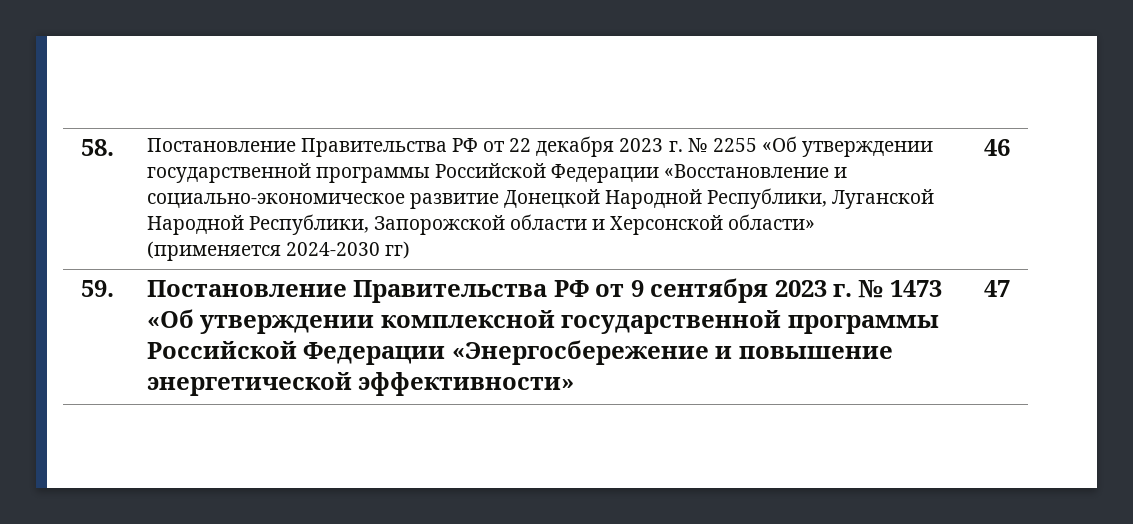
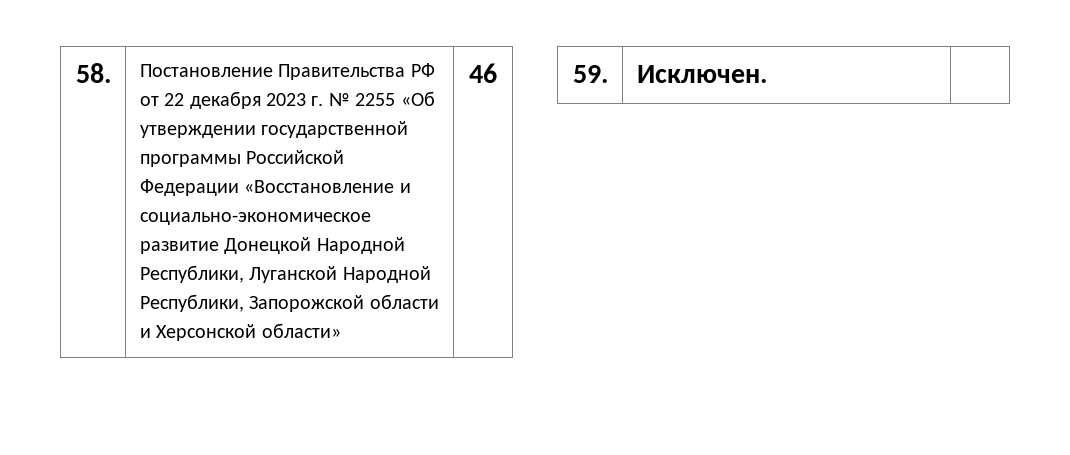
- 58. | Постановление Правительства РФ от 22 декабря 2023 г. № 2255 «Об утверждении государственной программы Российской Федерации «Восстановление и социально-экономическое развитие Донецкой Народной Республики, Луганской Народной Республики, Запорожской области и Херсонской области» (применяется 2024-2030 гг) | 46
+ 58. | Постановление Правительства РФ от 22 декабря 2023 г. № 2255 «Об утверждении государственной программы Российской Федерации «Восстановление и социально-экономическое развитие Донецкой Народной Республики, Луганской Народной Республики, Запорожской области и Херсонской области» | 46
- 59. | Постановление Правительства РФ от 9 сентября 2023 г. № 1473 «Об утверждении комплексной государственной программы Российской Федерации «Энергосбережение и повышение энергетической эффективности» | 47
+ 59. | Исключен. |

